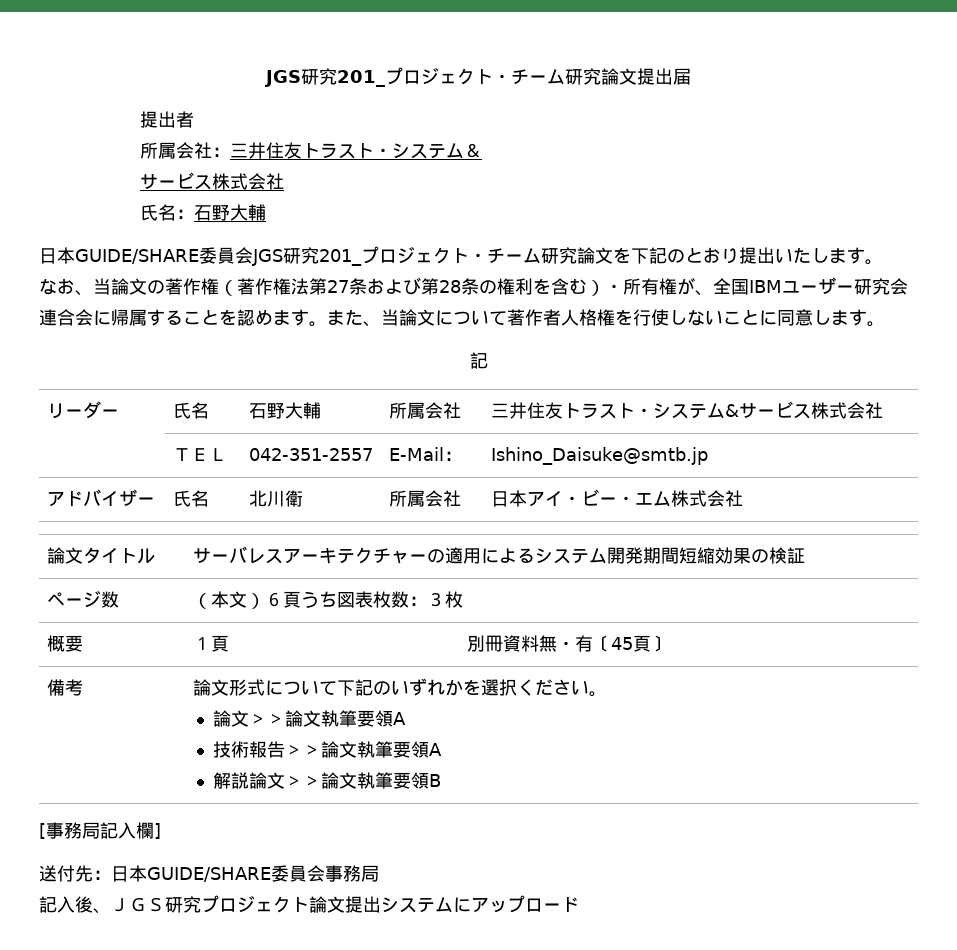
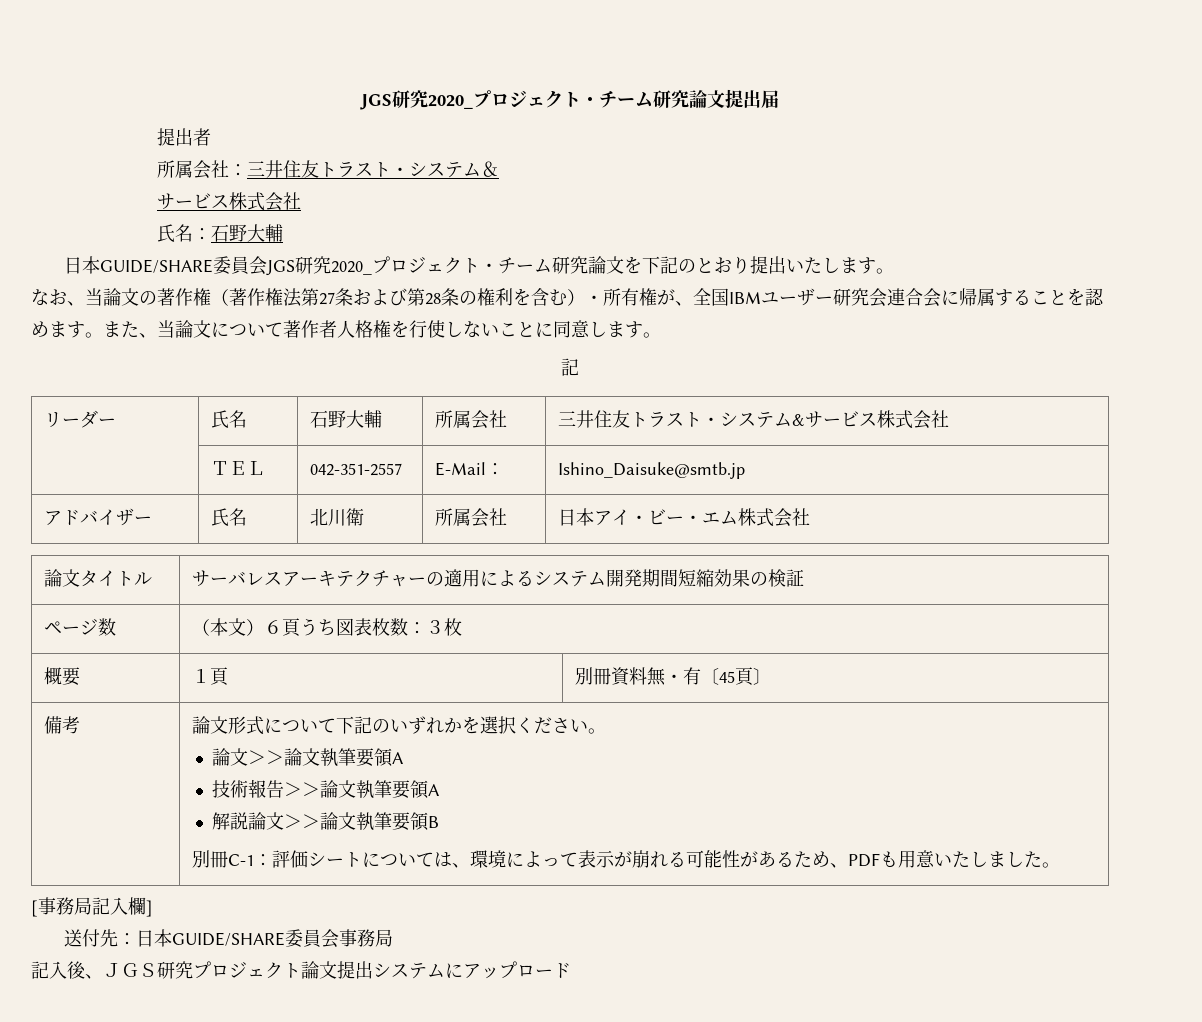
- JGS研究201_プロジェクト・チーム研究論文提出届
+ JGS研究2020_プロジェクト・チーム研究論文提出届
- 日本GUIDE/SHARE委員会JGS研究201_プロジェクト・チーム研究論文を下記のとおり提出いたします。
+ 日本GUIDE/SHARE委員会JGS研究2020_プロジェクト・チーム研究論文を下記のとおり提出いたします。
+ 別冊C-1：評価シートについては、環境によって表示が崩れる可能性があるため、PDFも用意いたしました。

